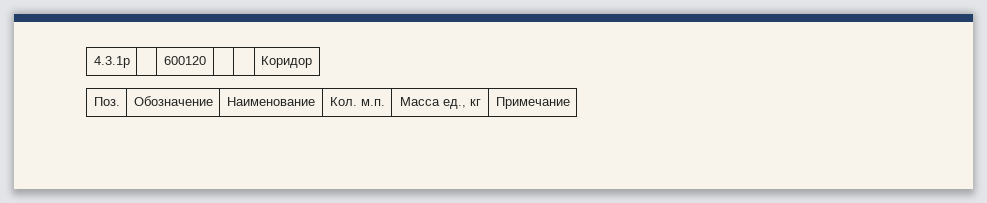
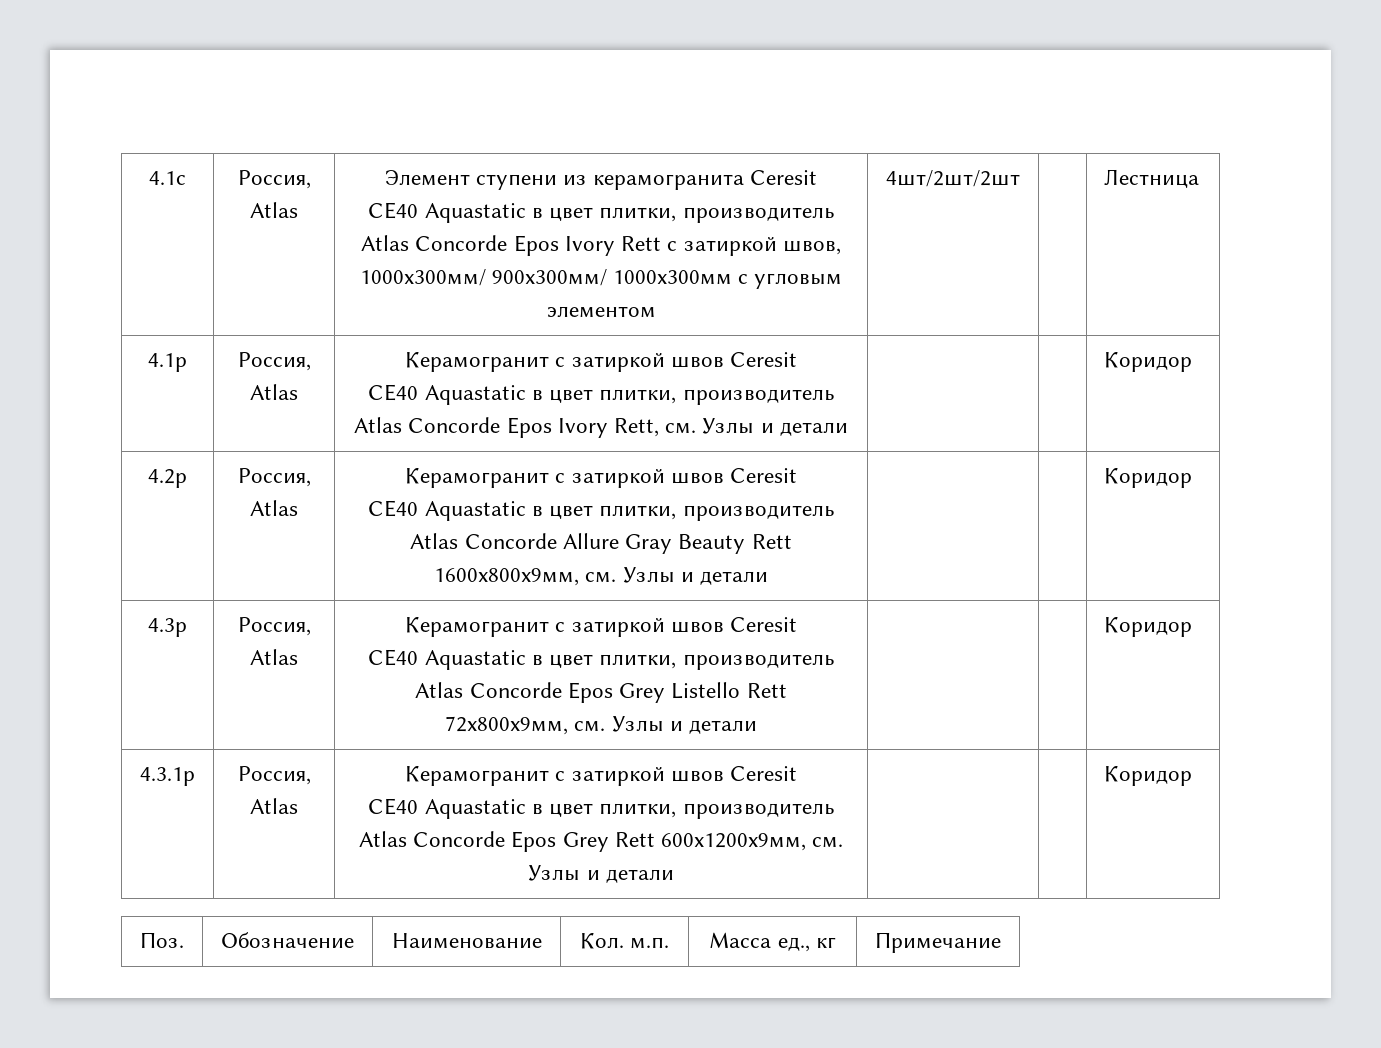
- 4.3.1р | | 600120 | | | Коридор
+ 4.1с | Россия, Atlas | Элемент ступени из керамогранита Ceresit
+ CE40 Aquastatic в цвет плитки, производитель Atlas Concorde Epos Ivory Rett с затиркой швов, 1000х300мм/ 900х300мм/ 1000х300мм с угловым элементом | 4шт/2шт/2шт | | Лестница
+ 4.1р | Россия, Atlas | Керамогранит с затиркой швов Ceresit
+ CE40 Aquastatic в цвет плитки, производитель Atlas Concorde Epos Ivory Rett, см. Узлы и детали | | | Коридор
+ 4.2р | Россия, Atlas | Керамогранит с затиркой швов Ceresit
+ CE40 Aquastatic в цвет плитки, производитель Atlas Concorde Allure Gray Beauty Rett 1600x800х9мм, см. Узлы и детали | | | Коридор
+ 4.3р | Россия, Atlas | Керамогранит с затиркой швов Ceresit
+ CE40 Aquastatic в цвет плитки, производитель Atlas Concorde Epos Grey Listello Rett 72x800x9мм, см. Узлы и детали | | | Коридор
+ 4.3.1р | Россия, Atlas | Керамогранит с затиркой швов Ceresit
+ CE40 Aquastatic в цвет плитки, производитель Atlas Concorde Epos Grey Rett 600x1200x9мм, см. Узлы и детали | | | Коридор

